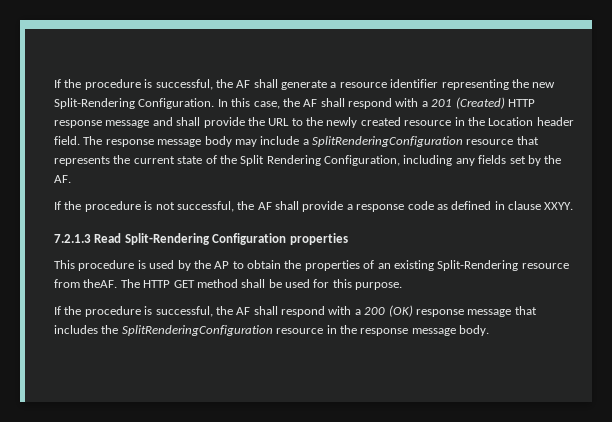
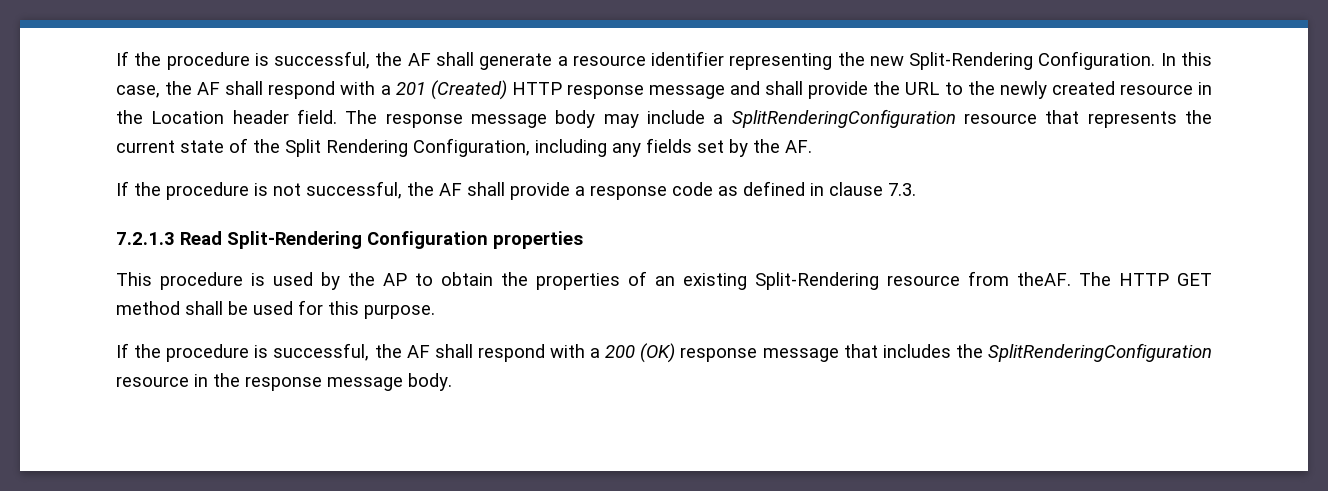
- If the procedure is not successful, the AF shall provide a response code as defined in clause XXYY.
+ If the procedure is not successful, the AF shall provide a response code as defined in clause 7.3.

